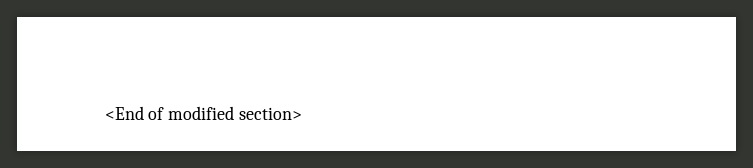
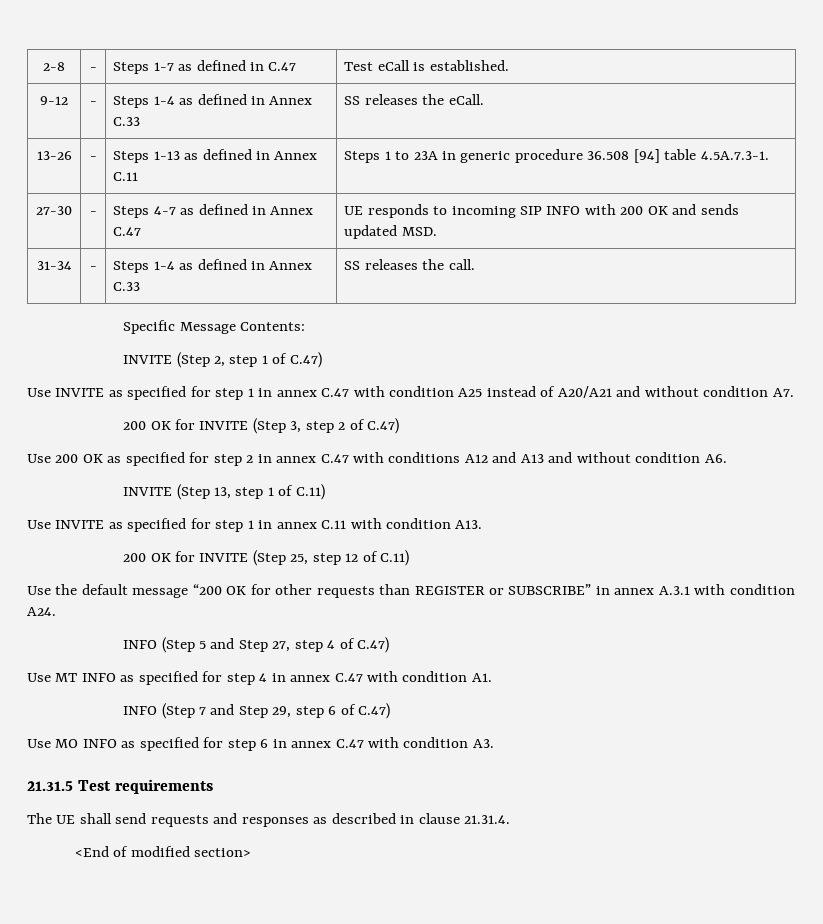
+ 2-8 | - | Steps 1-7 as defined in C.47 | Test eCall is established.
+ 9-12 | - | Steps 1-4 as defined in Annex C.33 | SS releases the eCall.
+ 13-26 | - | Steps 1-13 as defined in Annex C.11 | Steps 1 to 23A in generic procedure 36.508 [94] table 4.5A.7.3-1.
+ 27-30 | - | Steps 4-7 as defined in Annex C.47 | UE responds to incoming SIP INFO with 200 OK and sends updated MSD.
+ 31-34 | - | Steps 1-4 as defined in Annex C.33 | SS releases the call.
+ Specific Message Contents:
+ INVITE (Step 2, step 1 of C.47)
+ Use INVITE as specified for step 1 in annex C.47 with condition A25 instead of A20/A21 and without condition A7.
+ 200 OK for INVITE (Step 3, step 2 of C.47)
+ Use 200 OK as specified for step 2 in annex C.47 with conditions A12 and A13 and without condition A6.
+ INVITE (Step 13, step 1 of C.11)
+ Use INVITE as specified for step 1 in annex C.11 with condition A13.
+ 200 OK for INVITE (Step 25, step 12 of C.11)
+ Use the default message “200 OK for other requests than REGISTER or SUBSCRIBE” in annex A.3.1 with condition A24.
+ INFO (Step 5 and Step 27, step 4 of C.47)
+ Use MT INFO as specified for step 4 in annex C.47 with condition A1.
+ INFO (Step 7 and Step 29, step 6 of C.47)
+ Use MO INFO as specified for step 6 in annex C.47 with condition A3.
+ 21.31.5 Test requirements
+ The UE shall send requests and responses as described in clause 21.31.4.

